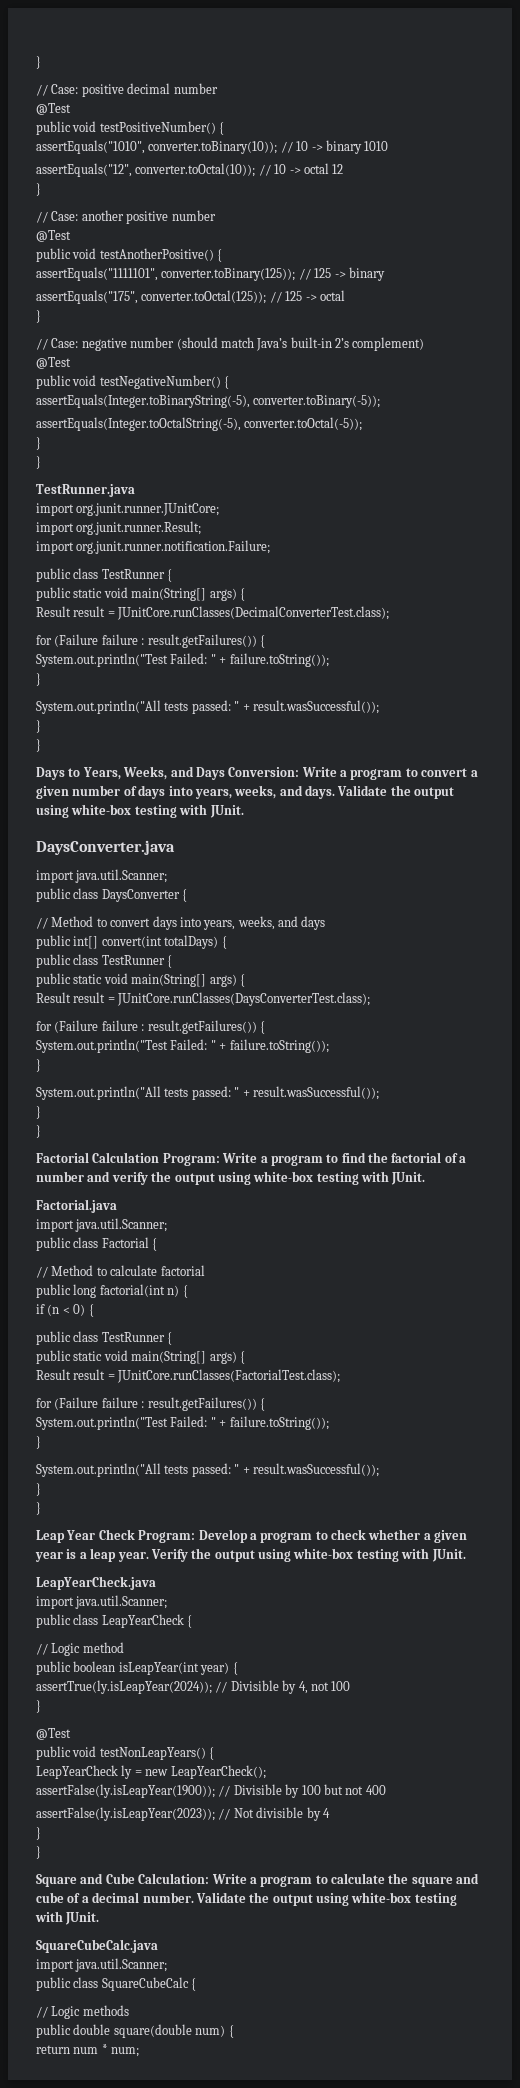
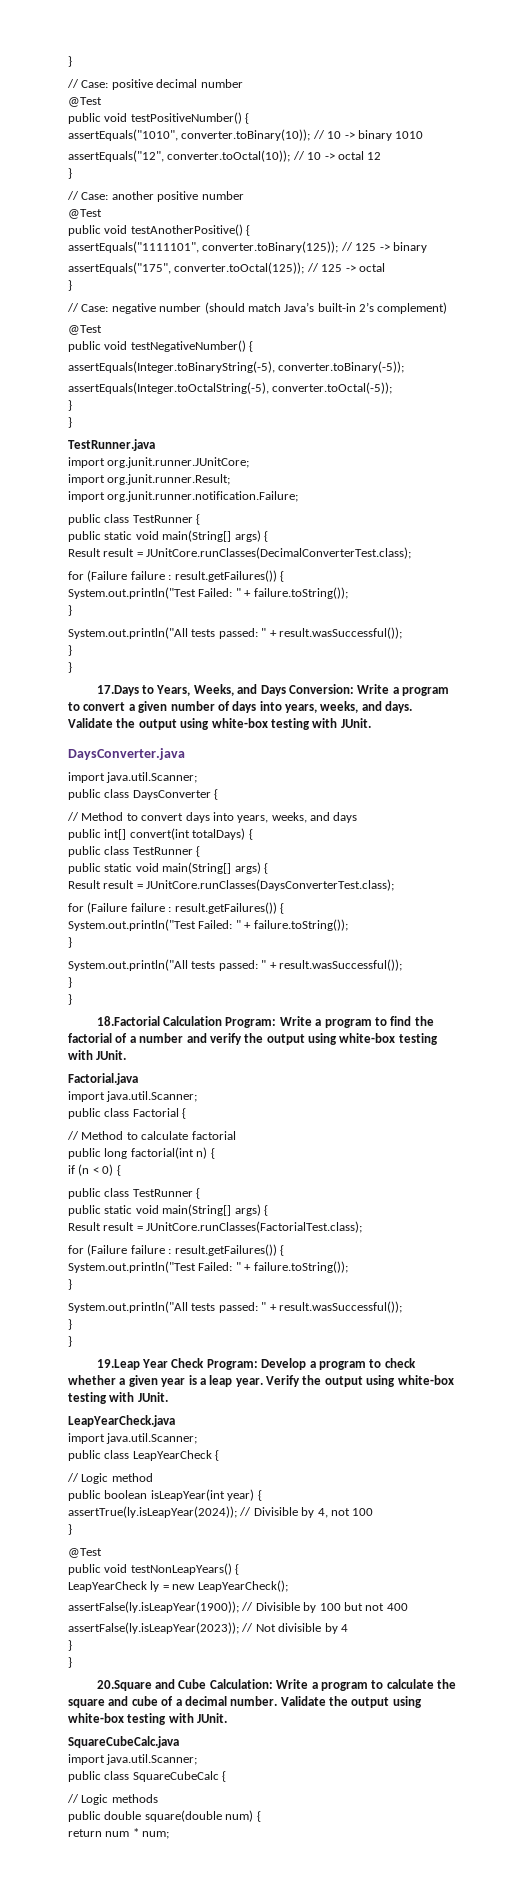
- Days to Years, Weeks, and Days Conversion: Write a program to convert a given number of days into years, weeks, and days.
+ 17.Days to Years, Weeks, and Days Conversion: Write a program to convert a given number of days into years, weeks, and days.
- Factorial Calculation Program: Write a program to find the factorial of a number and verify the output using white-box testing with JUnit.
+ 18.Factorial Calculation Program: Write a program to find the factorial of a number and verify the output using white-box testing with JUnit.
- Leap Year Check Program: Develop a program to check whether a given year is a leap year.
+ 19.Leap Year Check Program: Develop a program to check whether a given year is a leap year.
- Square and Cube Calculation: Write a program to calculate the square and cube of a decimal number.
+ 20.Square and Cube Calculation: Write a program to calculate the square and cube of a decimal number.

